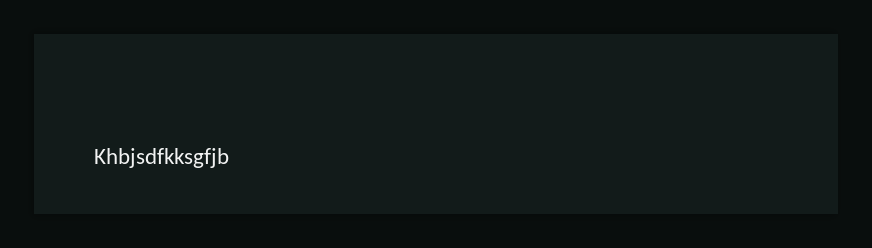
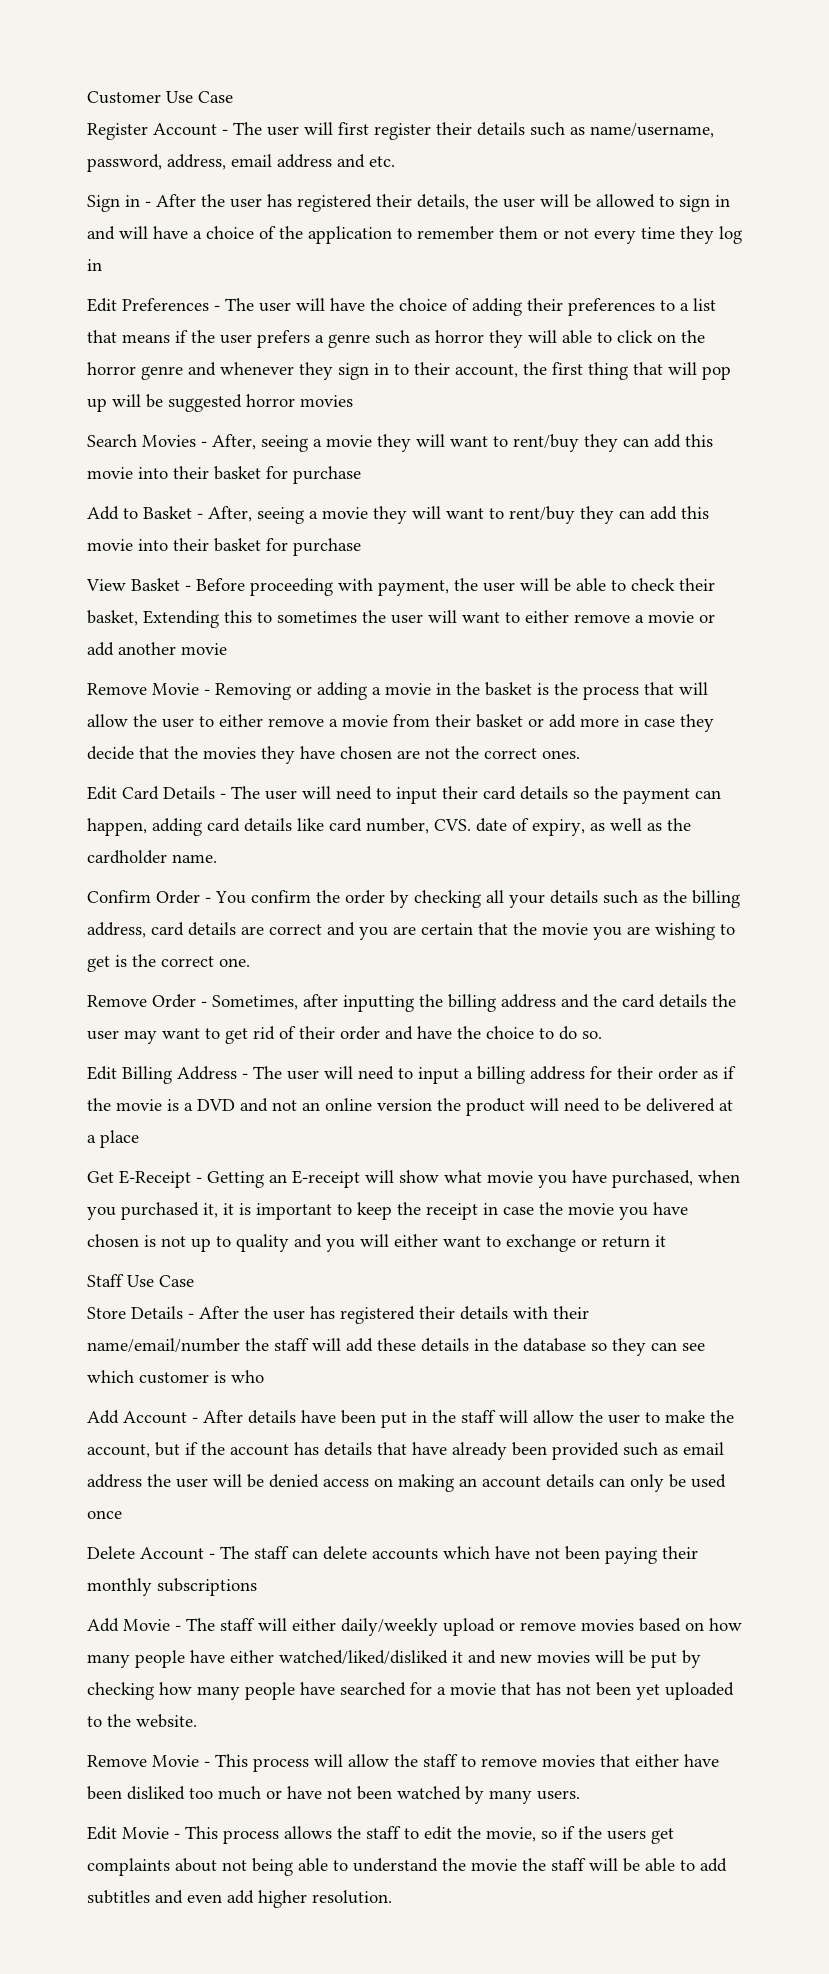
- Khbjsdfkksgfjb
+ Customer Use Case
+ Register Account - The user will first register their details such as name/username, password, address, email address and etc.
+ Sign in - After the user has registered their details, the user will be allowed to sign in and will have a choice of the application to remember them or not every time they log in
+ Edit Preferences - The user will have the choice of adding their preferences to a list that means if the user prefers a genre such as horror they will able to click on the horror genre and whenever they sign in to their account, the first thing that will pop up will be suggested horror movies
+ Search Movies - After, seeing a movie they will want to rent/buy they can add this movie into their basket for purchase
+ Add to Basket - After, seeing a movie they will want to rent/buy they can add this movie into their basket for purchase
+ View Basket - Before proceeding with payment, the user will be able to check their basket, Extending this to sometimes the user will want to either remove a movie or add another movie
+ Remove Movie - Removing or adding a movie in the basket is the process that will allow the user to either remove a movie from their basket or add more in case they decide that the movies they have chosen are not the correct ones.
+ Edit Card Details - The user will need to input their card details so the payment can happen, adding card details like card number, CVS. date of expiry, as well as the cardholder name.
+ Confirm Order - You confirm the order by checking all your details such as the billing address, card details are correct and you are certain that the movie you are wishing to get is the correct one.
+ Remove Order - Sometimes, after inputting the billing address and the card details the user may want to get rid of their order and have the choice to do so.
+ Edit Billing Address - The user will need to input a billing address for their order as if the movie is a DVD and not an online version the product will need to be delivered at a place
+ Get E-Receipt - Getting an E-receipt will show what movie you have purchased, when you purchased it, it is important to keep the receipt in case the movie you have chosen is not up to quality and you will either want to exchange or return it
+ Staff Use Case
+ Store Details - After the user has registered their details with their name/email/number the staff will add these details in the database so they can see which customer is who
+ Add Account - After details have been put in the staff will allow the user to make the account, but if the account has details that have already been provided such as email address the user will be denied access on making an account details can only be used once
+ Delete Account - The staff can delete accounts which have not been paying their monthly subscriptions
+ Add Movie - The staff will either daily/weekly upload or remove movies based on how many people have either watched/liked/disliked it and new movies will be put by checking how many people have searched for a movie that has not been yet uploaded to the website.
+ Remove Movie - This process will allow the staff to remove movies that either have been disliked too much or have not been watched by many users.
+ Edit Movie - This process allows the staff to edit the movie, so if the users get complaints about not being able to understand the movie the staff will be able to add subtitles and even add higher resolution.

